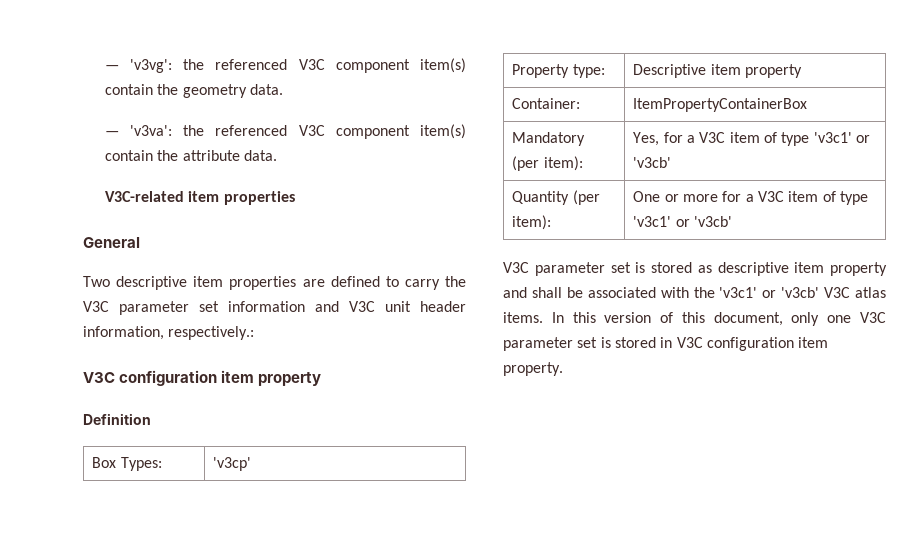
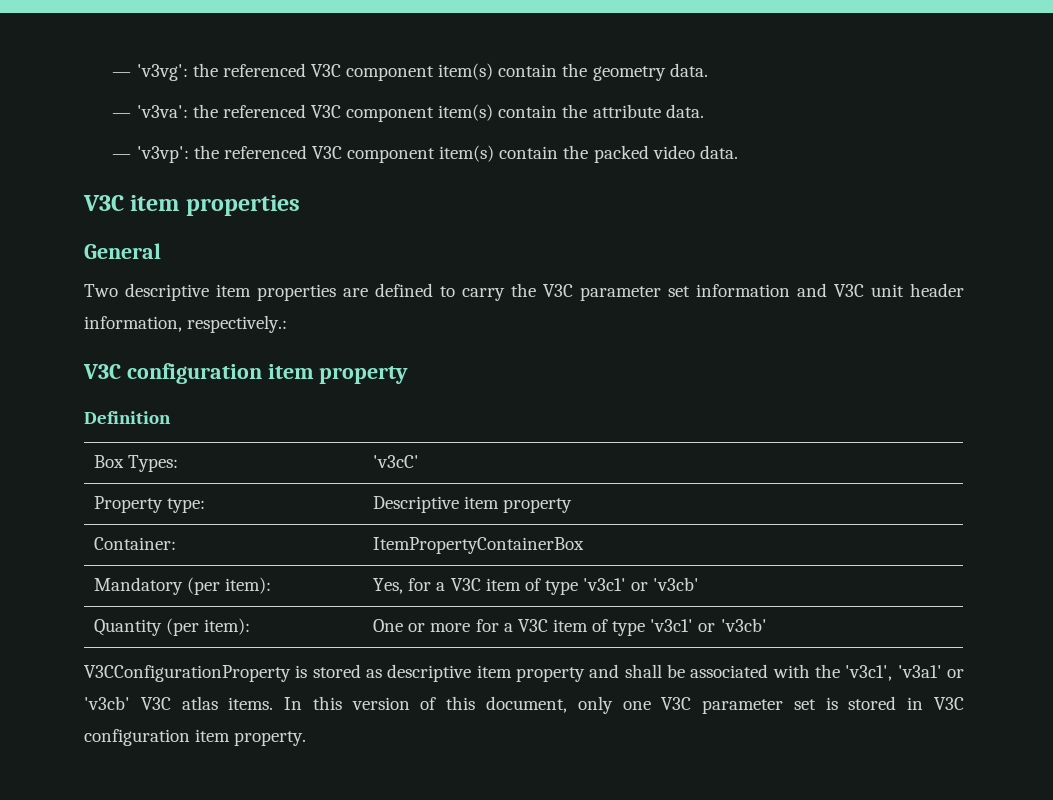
- V3C-related item properties
+ — 'v3vp': the referenced V3C component item(s) contain the packed video data.
+ V3C item properties
- Box Types: | 'v3cp'
+ Box Types: | 'v3cC'
- V3C parameter set is stored as descriptive item property and shall be associated with the 'v3c1' or 'v3cb' V3C atlas items.
+ V3CConfigurationProperty is stored as descriptive item property and shall be associated with the 'v3c1', 'v3a1' or 'v3cb' V3C atlas items.

